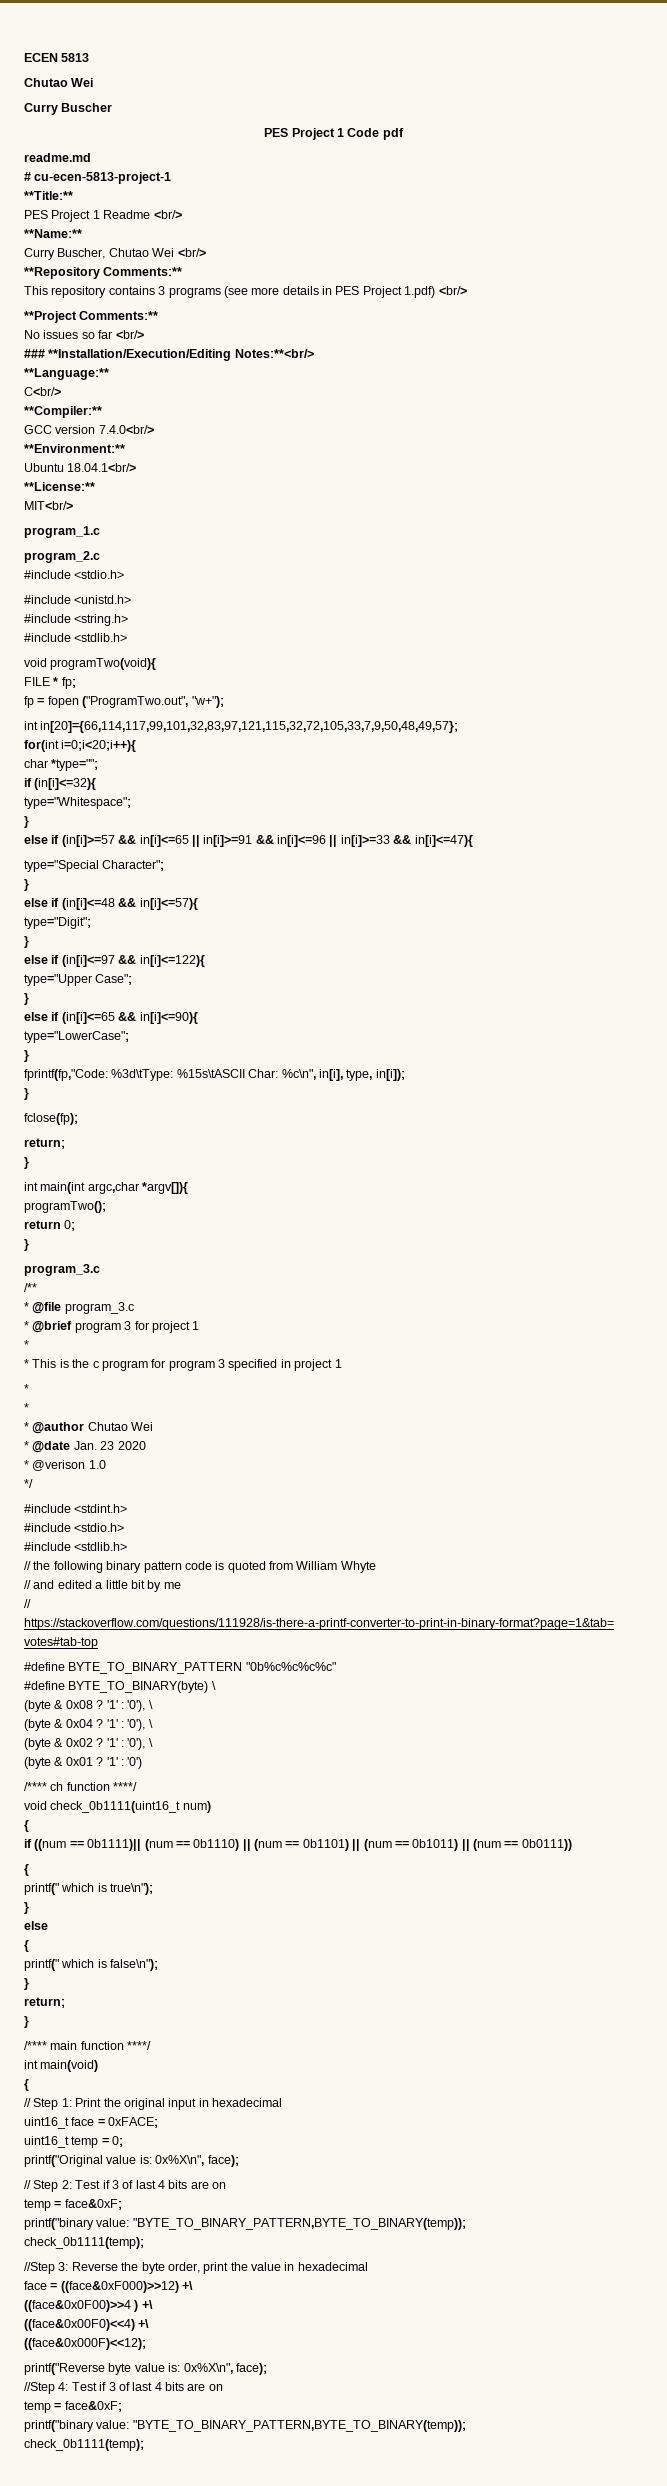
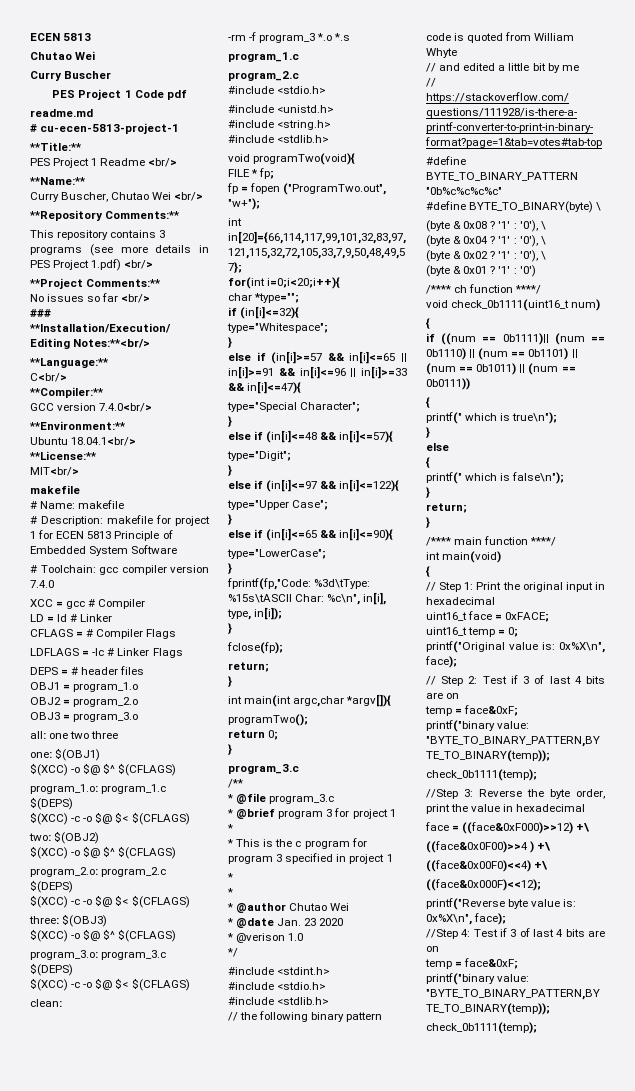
  MIT<br/>
+ makefile
+ # Name: makefile
+ # Description: makefile for project 1 for ECEN 5813 Principle of Embedded System Software
+ # Toolchain: gcc compiler version 7.4.0
+ XCC = gcc # Compiler
+ LD = ld # Linker
+ CFLAGS = # Compiler Flags
+ LDFLAGS = -lc # Linker Flags
+ DEPS = # header files
+ OBJ1 = program_1.o
+ OBJ2 = program_2.o
+ OBJ3 = program_3.o
+ all: one two three
+ one: $(OBJ1)
+ $(XCC) -o $@ $^ $(CFLAGS)
+ program_1.o: program_1.c $(DEPS)
+ $(XCC) -c -o $@ $< $(CFLAGS)
+ two: $(OBJ2)
+ $(XCC) -o $@ $^ $(CFLAGS)
+ program_2.o: program_2.c $(DEPS)
+ $(XCC) -c -o $@ $< $(CFLAGS)
+ three: $(OBJ3)
+ $(XCC) -o $@ $^ $(CFLAGS)
+ program_3.o: program_3.c $(DEPS)
+ $(XCC) -c -o $@ $< $(CFLAGS)
+ clean:
+ -rm -f program_3 *.o *.s

